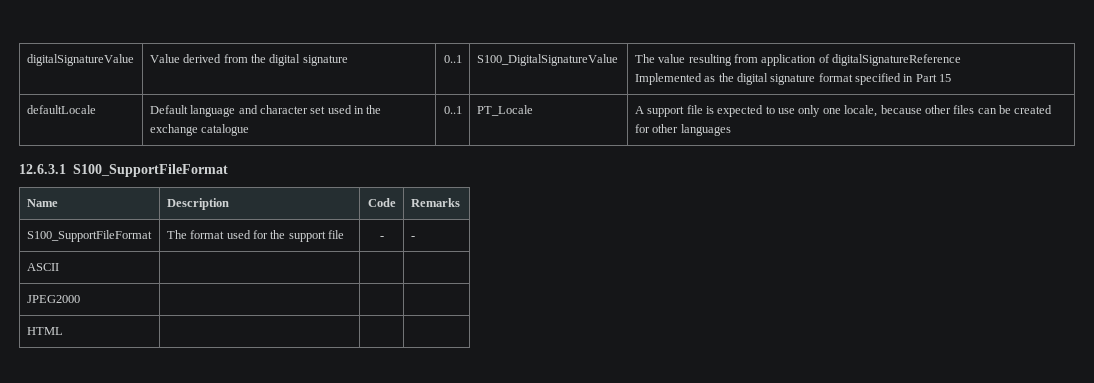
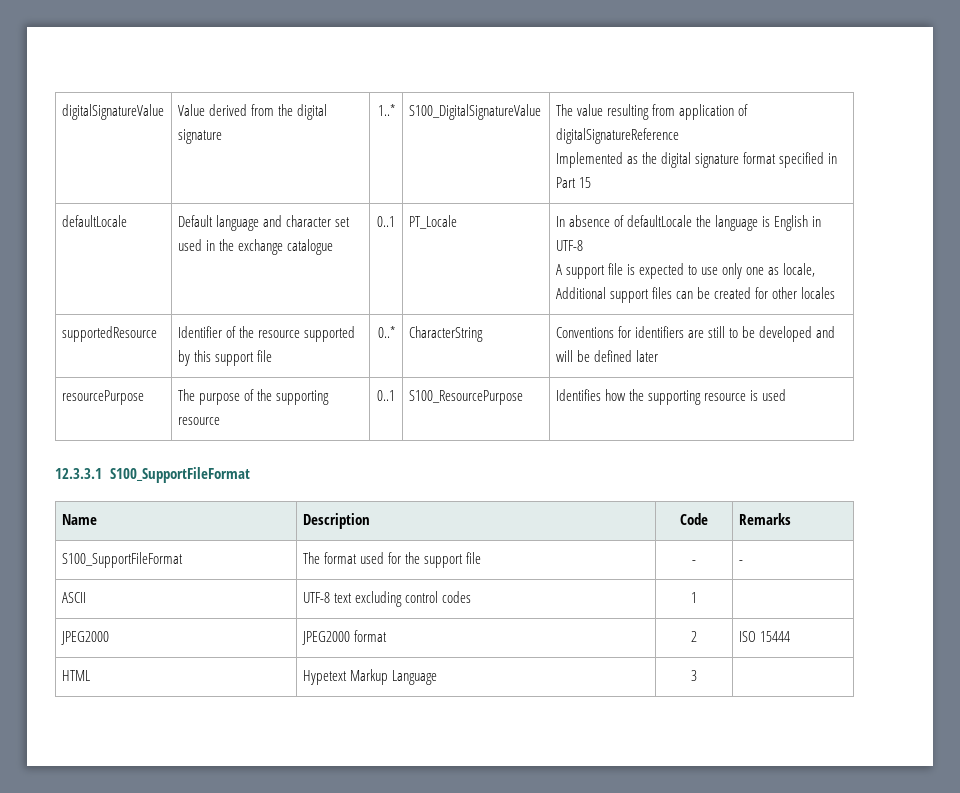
- digitalSignatureValue | Value derived from the digital signature | 0..1 | S100_DigitalSignatureValue | The value resulting from application of digitalSignatureReference
+ digitalSignatureValue | Value derived from the digital signature | 1..* | S100_DigitalSignatureValue | The value resulting from application of digitalSignatureReference
+ In absence of defaultLocale the language is English in UTF-8
- A support file is expected to use only one locale, because other files can be created for other languages
- 12.6.3.1 S100_SupportFileFormat
+ A support file is expected to use only one as locale, Additional support files can be created for other locales
+ supportedResource | Identifier of the resource supported by this support file | 0..* | CharacterString | Conventions for identifiers are still to be developed and will be defined later
+ resourcePurpose | The purpose of the supporting resource | 0..1 | S100_ResourcePurpose | Identifies how the supporting resource is used
+ 12.3.3.1 S100_SupportFileFormat
- ASCII | | |
- JPEG2000 | | |
- HTML | | |
+ ASCII | UTF-8 text excluding control codes | 1 |
+ JPEG2000 | JPEG2000 format | 2 | ISO 15444
+ HTML | Hypetext Markup Language | 3 |

